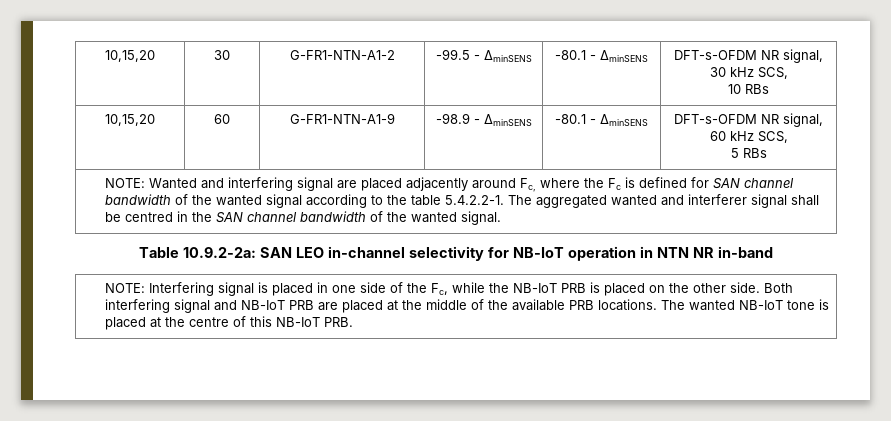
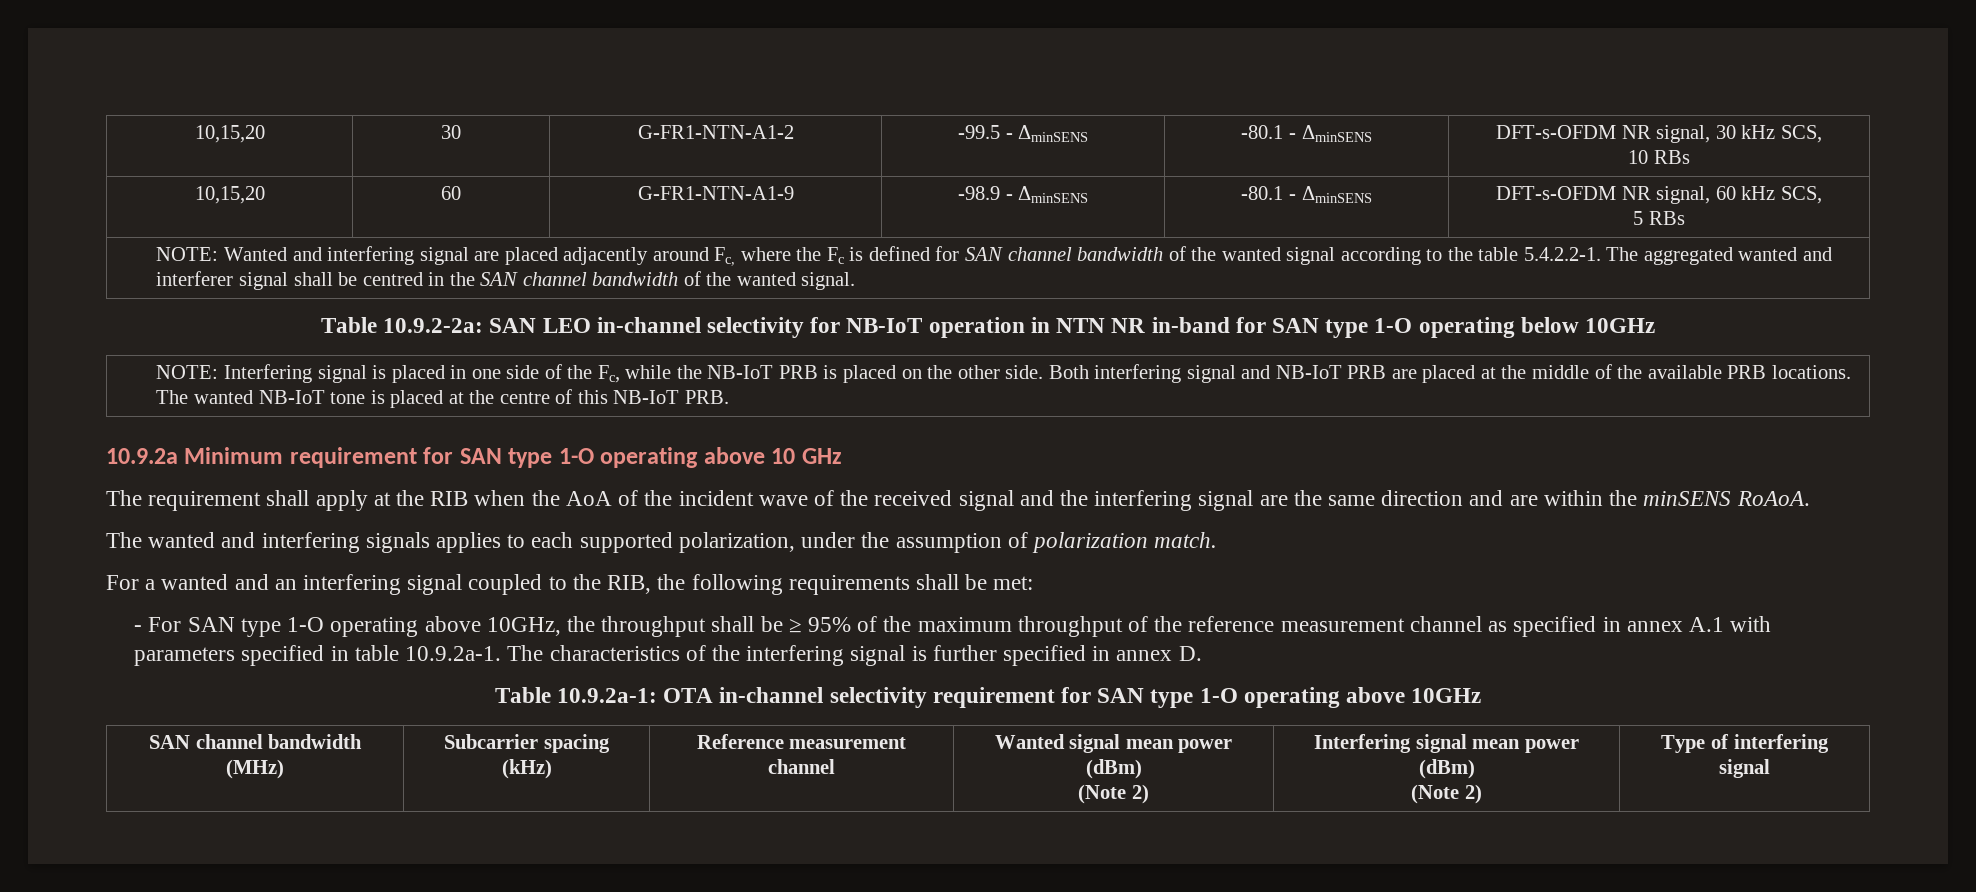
- Table 10.9.2-2a: SAN LEO in-channel selectivity for NB-IoT operation in NTN NR in-band
+ Table 10.9.2-2a: SAN LEO in-channel selectivity for NB-IoT operation in NTN NR in-band for SAN type 1-O operating below 10GHz
+ 10.9.2a Minimum requirement for SAN type 1-O operating above 10 GHz
+ The requirement shall apply at the RIB when the AoA of the incident wave of the received signal and the interfering signal are the same direction and are within the minSENS RoAoA.
+ The wanted and interfering signals applies to each supported polarization, under the assumption of polarization match.
+ For a wanted and an interfering signal coupled to the RIB, the following requirements shall be met:
+ - For SAN type 1-O operating above 10GHz, the throughput shall be ≥ 95% of the maximum throughput of the reference measurement channel as specified in annex A.1 with parameters specified in table 10.9.2a-1. The characteristics of the interfering signal is further specified in annex D.
+ Table 10.9.2a-1: OTA in-channel selectivity requirement for SAN type 1-O operating above 10GHz
+ SAN channel bandwidth (MHz) | Subcarrier spacing (kHz) | Reference measurement channel | Wanted signal mean power (dBm)
+ (Note 2) | Interfering signal mean power (dBm)
+ (Note 2) | Type of interfering signal

